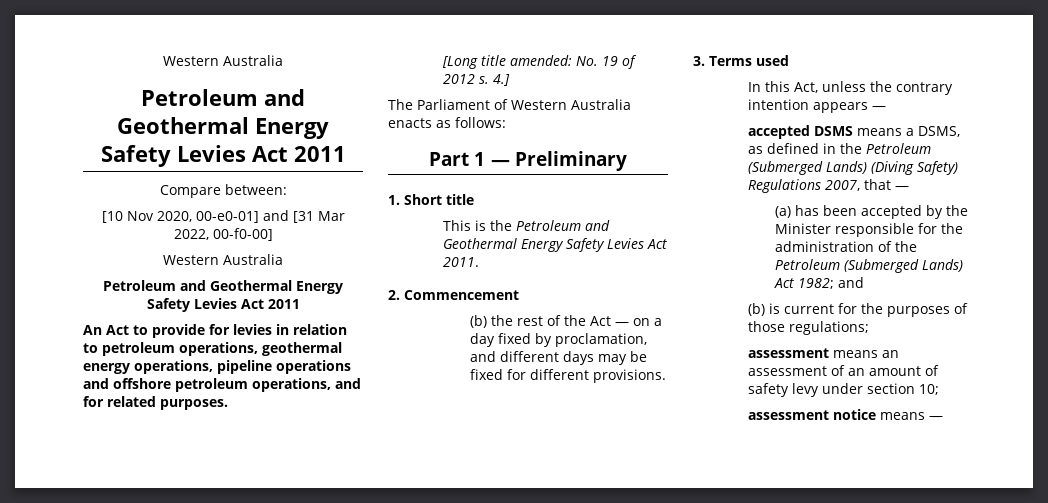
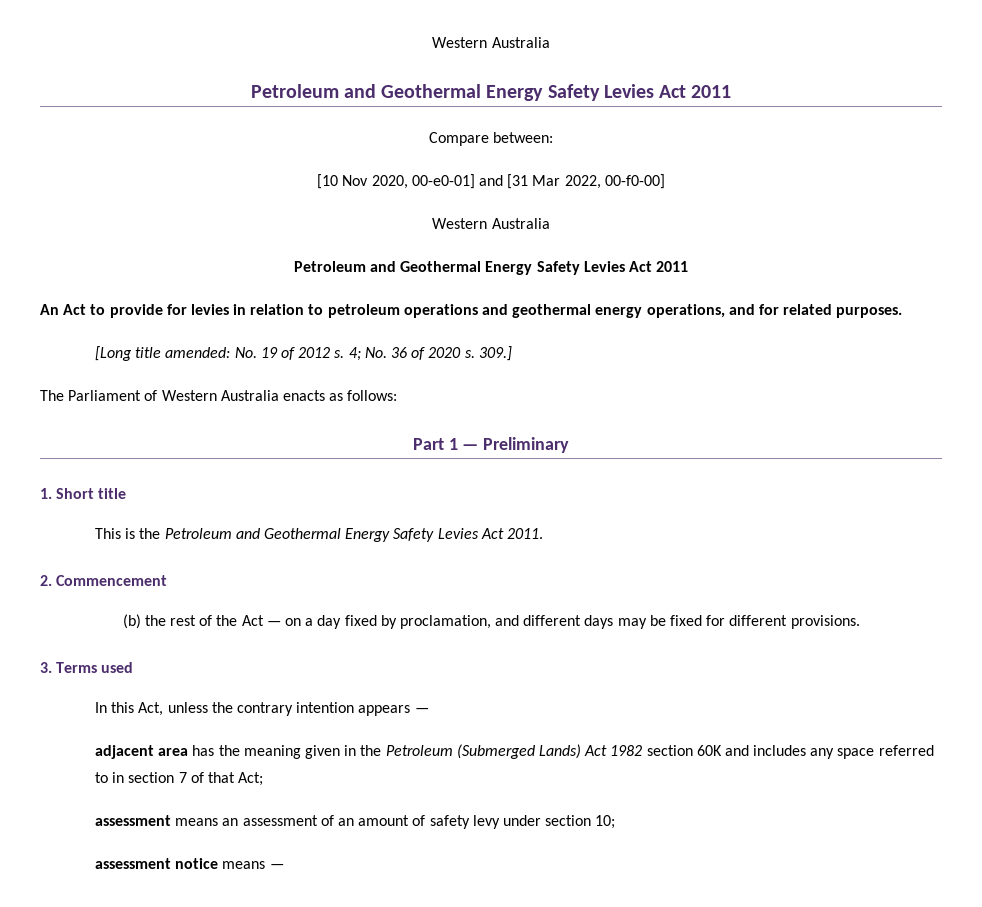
- An Act to provide for levies in relation to petroleum operations, geothermal energy operations, pipeline operations and offshore petroleum operations, and for related purposes.
+ An Act to provide for levies in relation to petroleum operations and geothermal energy operations, and for related purposes.
- 4.]
+ 4; No. 36 of 2020 s. 309.]
- accepted DSMS means a DSMS, as defined in the Petroleum (Submerged Lands) (Diving Safety) Regulations 2007, that —
- (a) has been accepted by the Minister responsible for the administration of the Petroleum (Submerged Lands) Act 1982; and
- (b) is current for the purposes of those regulations;
+ adjacent area has the meaning given in the Petroleum (Submerged Lands) Act 1982 section 60K and includes any space referred to in section 7 of that Act;

